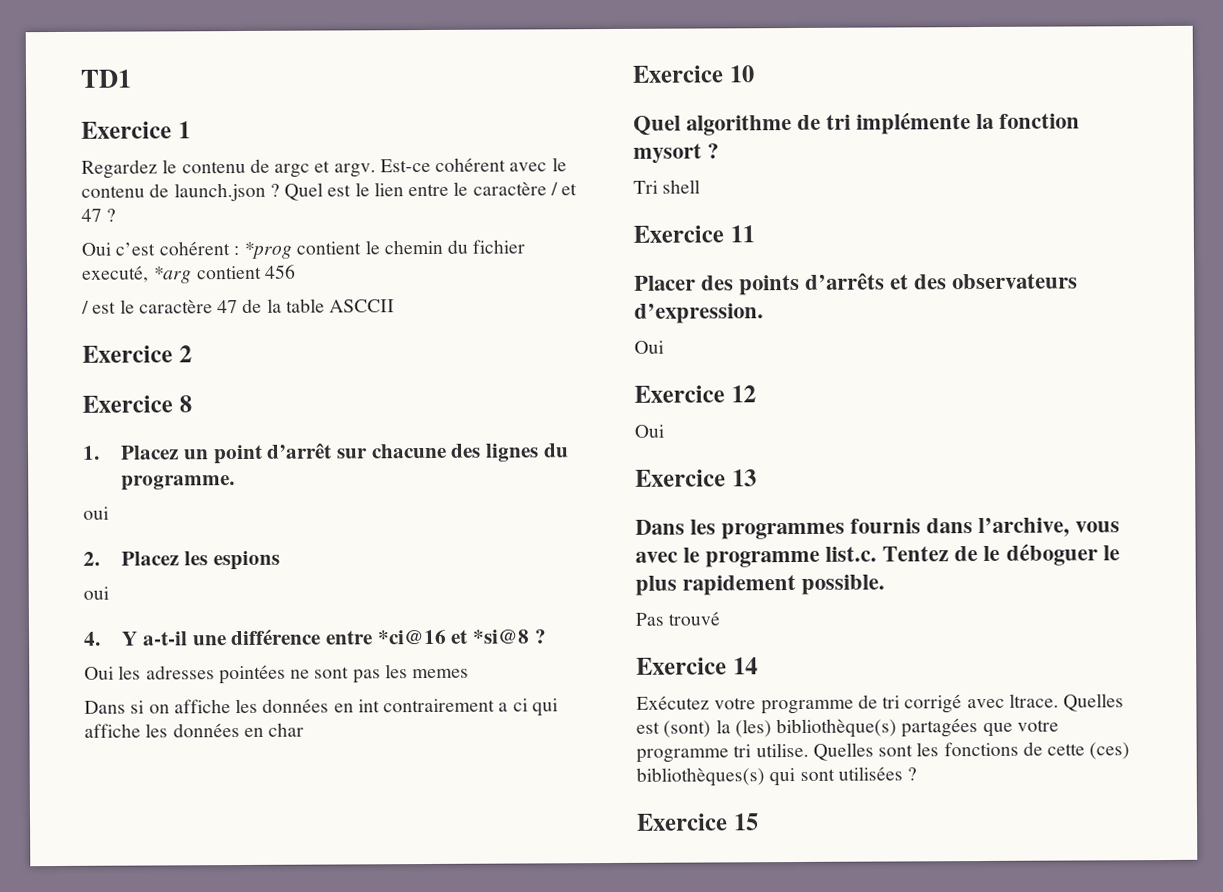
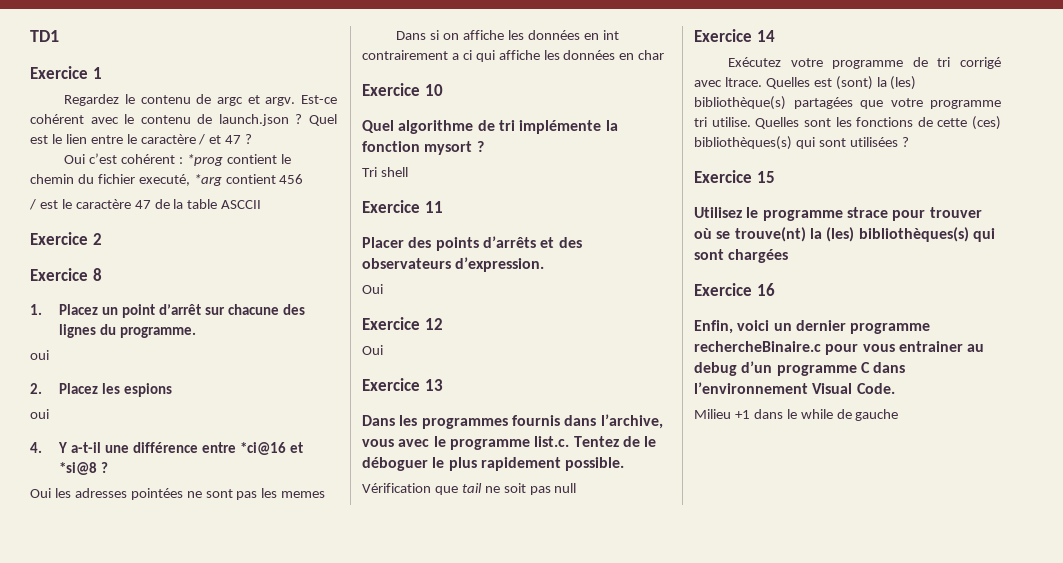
- Pas trouvé
+ Vérification que tail ne soit pas null
+ Utilisez le programme strace pour trouver où se trouve(nt) la (les) bibliothèques(s) qui sont chargées
+ Exercice 16
+ Enfin, voici un dernier programme rechercheBinaire.c pour vous entrainer au debug d’un programme C dans l’environnement Visual Code.
+ Milieu +1 dans le while de gauche

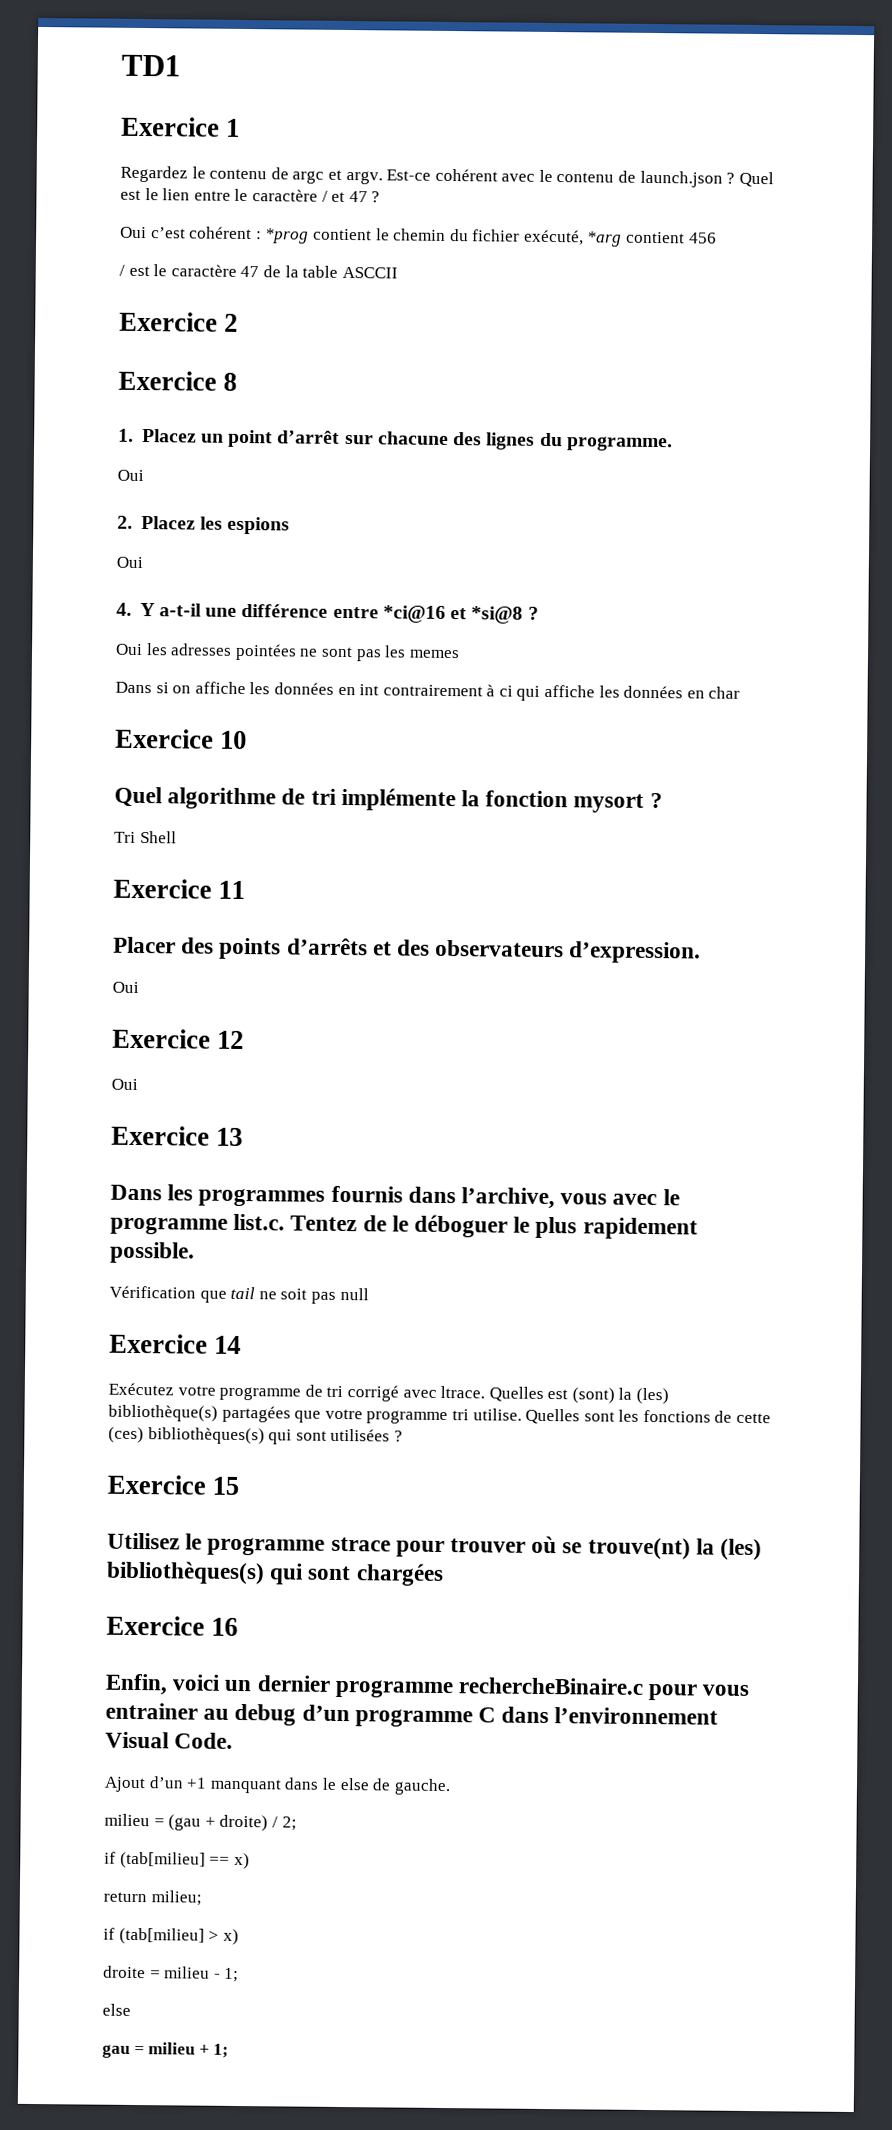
- Oui c’est cohérent : *prog contient le chemin du fichier executé, *arg contient 456
+ Oui c’est cohérent : *prog contient le chemin du fichier exécuté, *arg contient 456
  1. Placez un point d’arrêt sur chacune des lignes du programme.
- oui
+ Oui
  2. Placez les espions
- oui
+ Oui
- Dans si on affiche les données en int contrairement a ci qui affiche les données en char
+ Dans si on affiche les données en int contrairement à ci qui affiche les données en char
- Tri shell
+ Tri Shell
- Milieu +1 dans le while de gauche
+ Ajout d’un +1 manquant dans le else de gauche.
+ milieu = (gau + droite) / 2;
+ if (tab[milieu] == x)
+ return milieu;
+ if (tab[milieu] > x)
+ droite = milieu - 1;
+ else
+ gau = milieu + 1;

